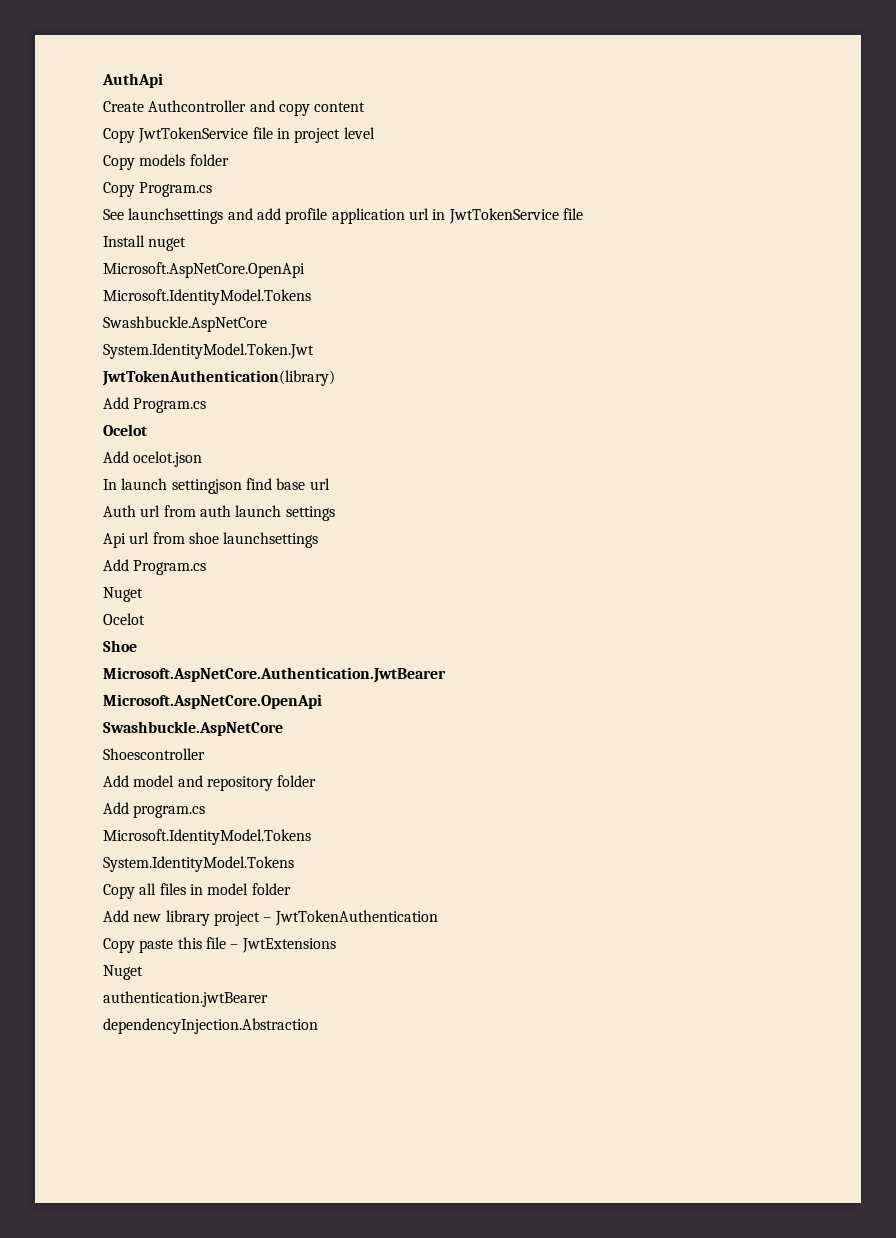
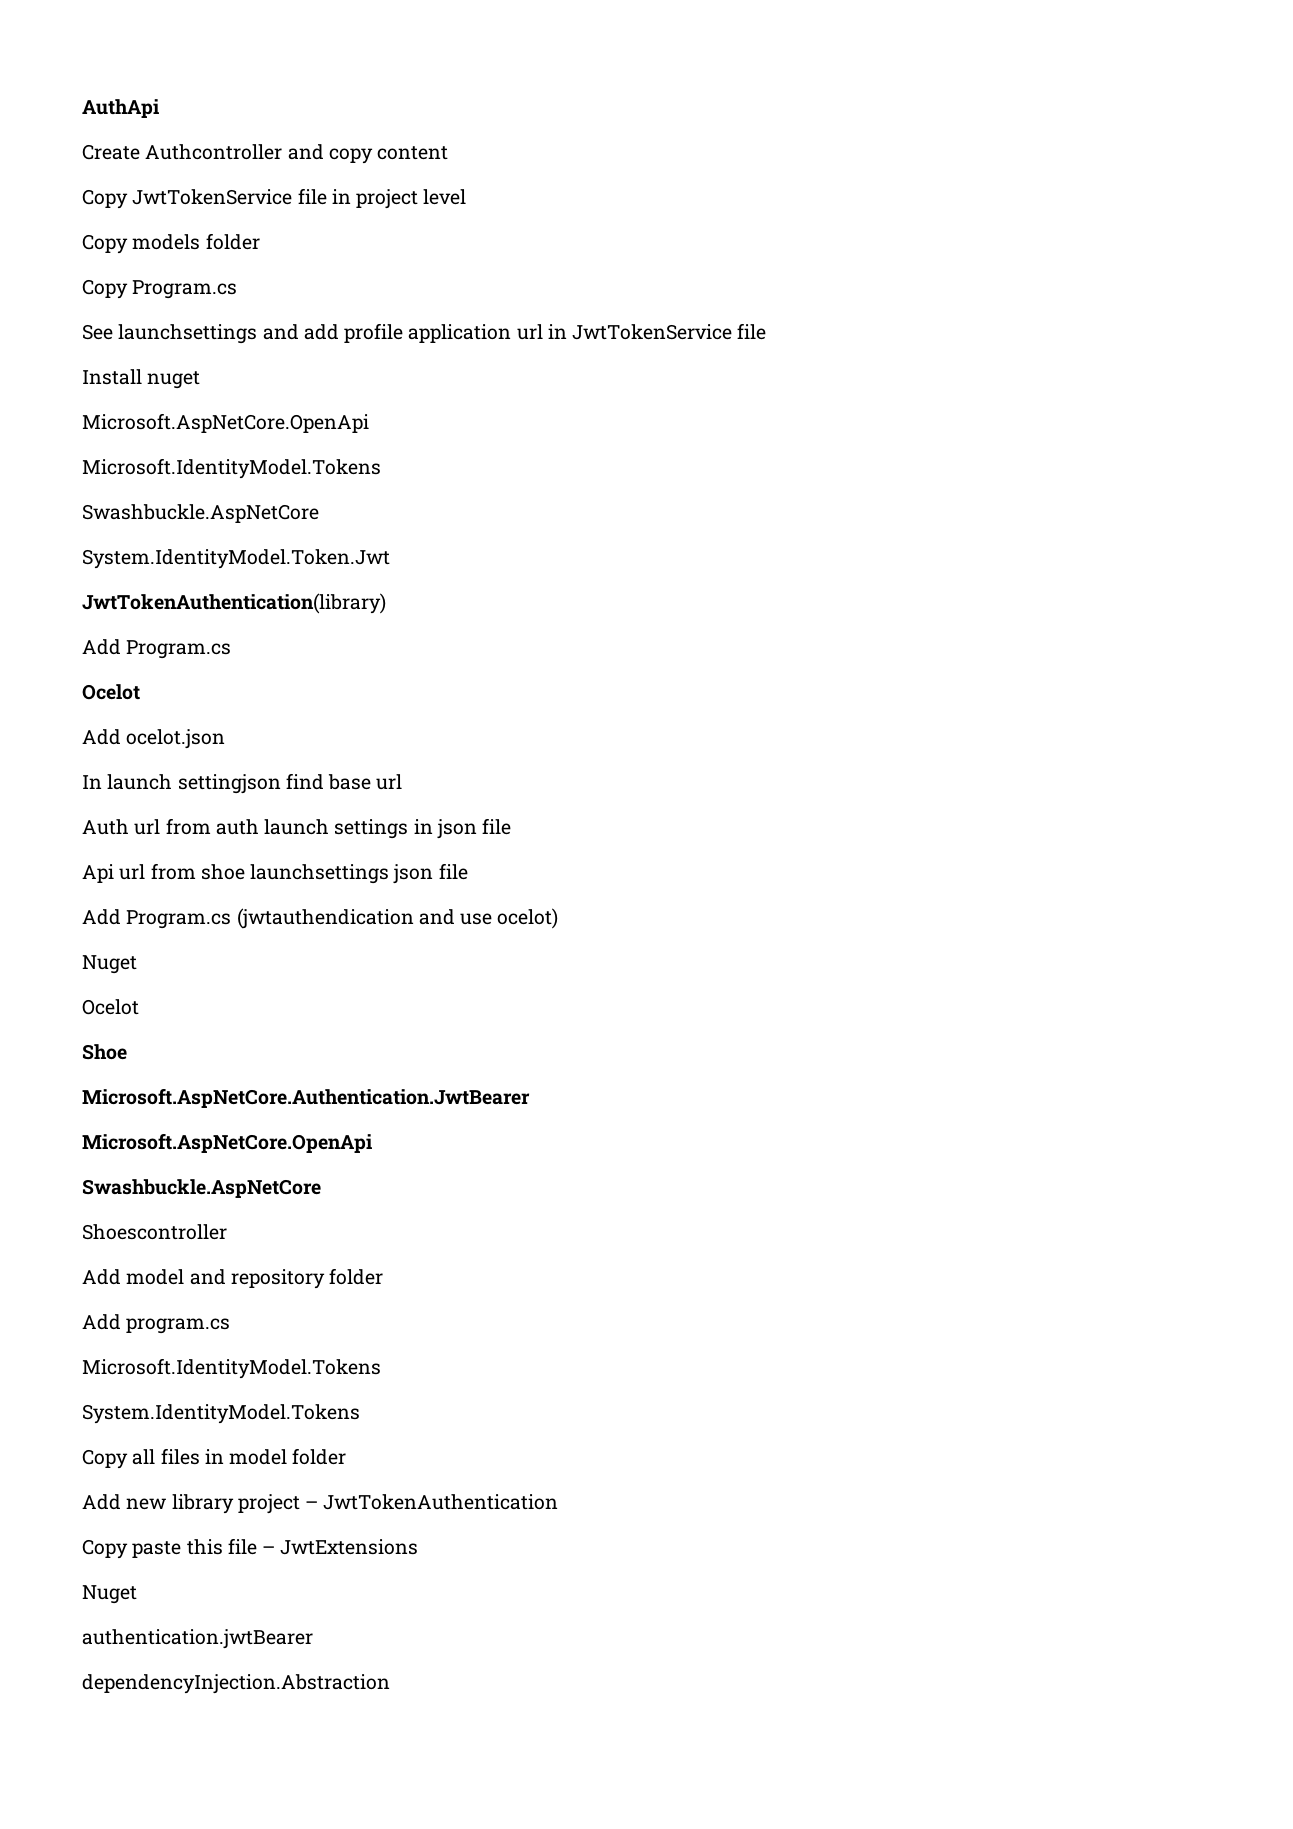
- Auth url from auth launch settings
+ Auth url from auth launch settings in json file
- Api url from shoe launchsettings
- Add Program.cs
+ Api url from shoe launchsettings json file
+ Add Program.cs (jwtauthendication and use ocelot)

